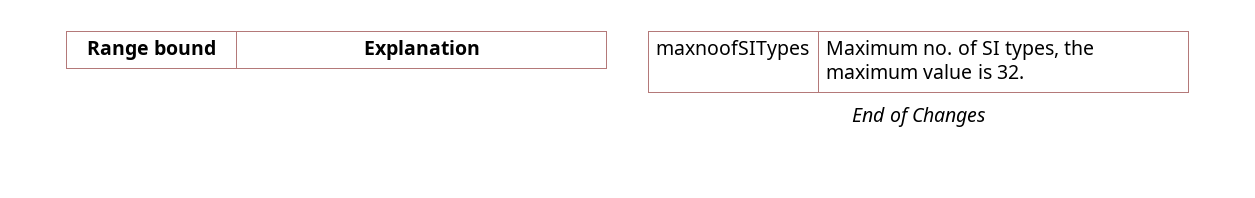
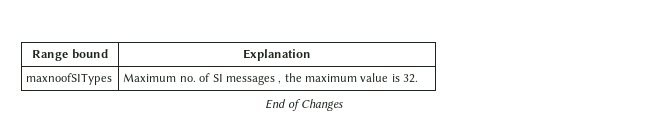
- maxnoofSITypes | Maximum no. of SI types, the maximum value is 32.
+ maxnoofSITypes | Maximum no. of SI messages , the maximum value is 32.

